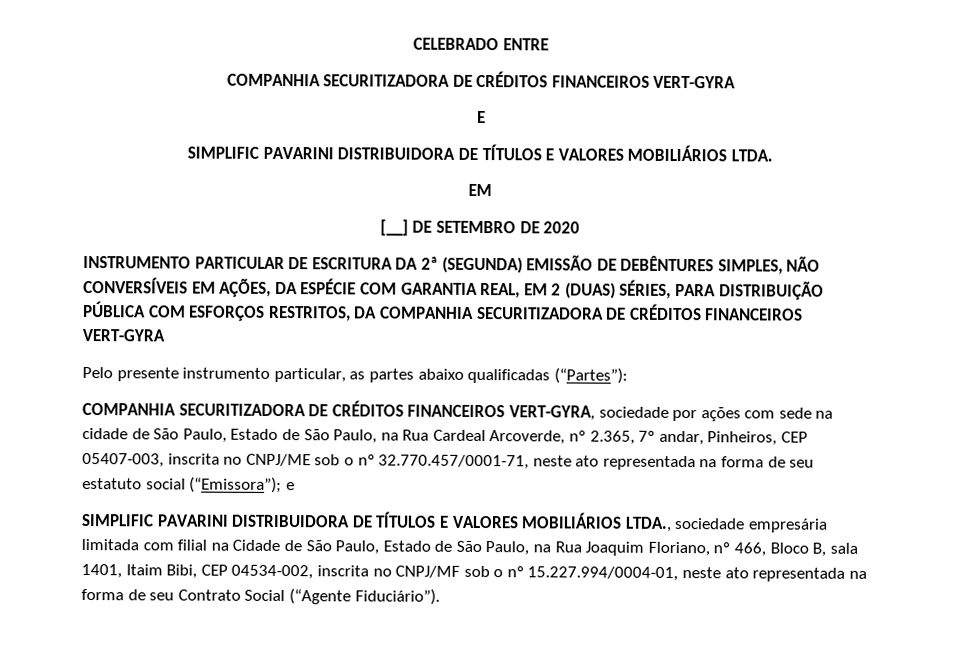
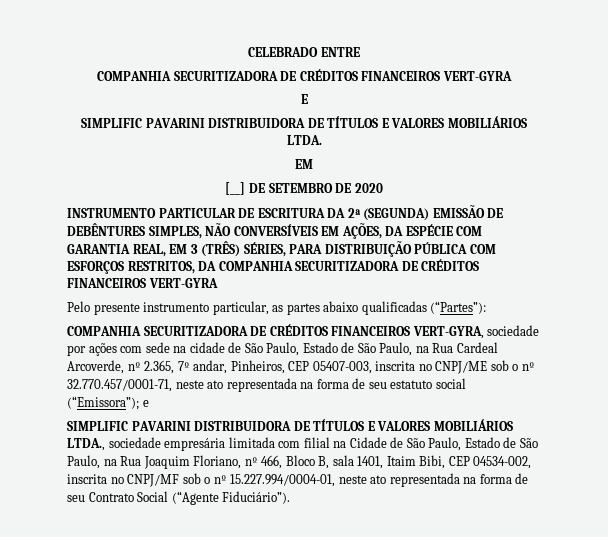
- INSTRUMENTO PARTICULAR DE ESCRITURA DA 2ª (SEGUNDA) EMISSÃO DE DEBÊNTURES SIMPLES, NÃO CONVERSÍVEIS EM AÇÕES, DA ESPÉCIE COM GARANTIA REAL, EM 2 (DUAS) SÉRIES, PARA DISTRIBUIÇÃO PÚBLICA COM ESFORÇOS RESTRITOS, DA COMPANHIA SECURITIZADORA DE CRÉDITOS FINANCEIROS VERT-GYRA
+ INSTRUMENTO PARTICULAR DE ESCRITURA DA 2ª (SEGUNDA) EMISSÃO DE DEBÊNTURES SIMPLES, NÃO CONVERSÍVEIS EM AÇÕES, DA ESPÉCIE COM GARANTIA REAL, EM 3 (TRÊS) SÉRIES, PARA DISTRIBUIÇÃO PÚBLICA COM ESFORÇOS RESTRITOS, DA COMPANHIA SECURITIZADORA DE CRÉDITOS FINANCEIROS VERT-GYRA

